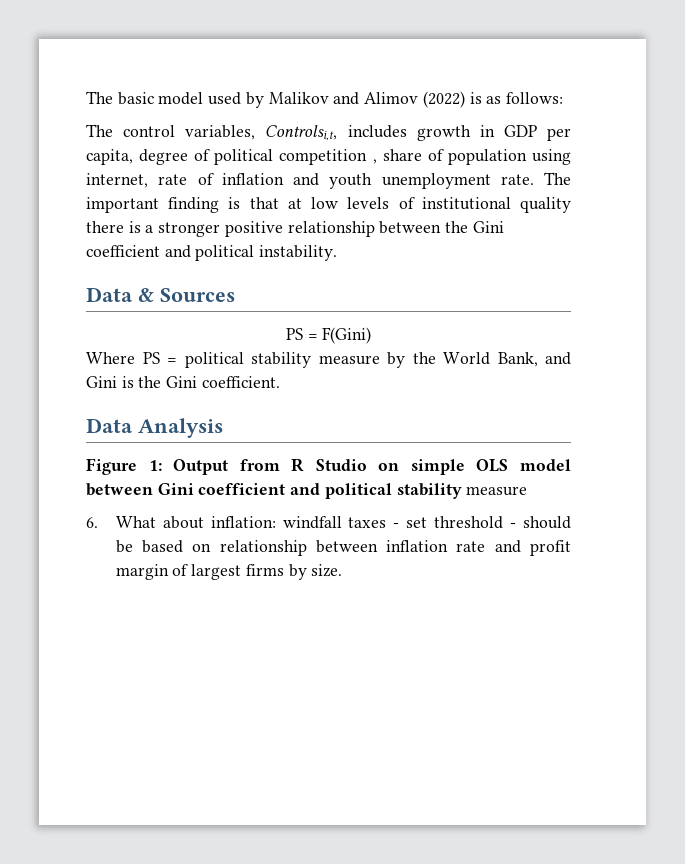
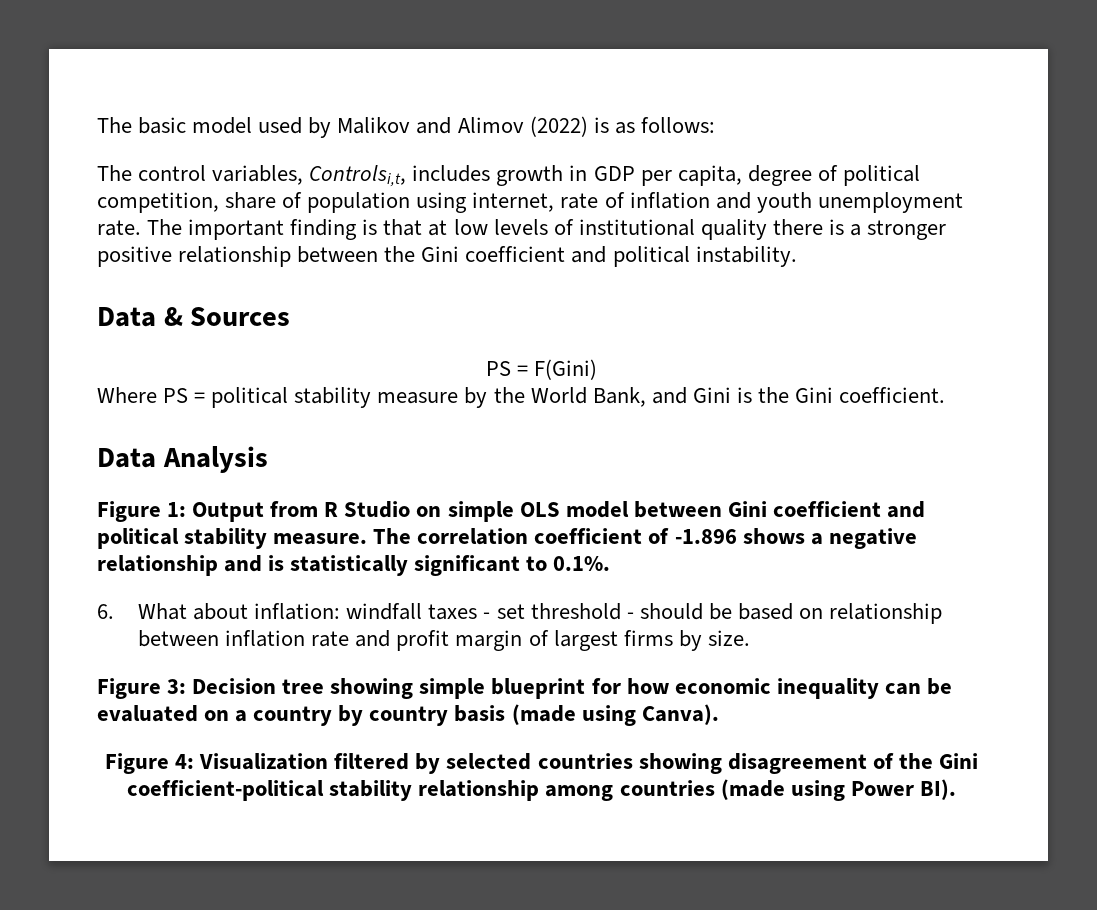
- The control variables, Controlsi,t, includes growth in GDP per capita, degree of political competition , share of population using internet, rate of inflation and youth unemployment rate.
+ The control variables, Controlsi,t, includes growth in GDP per capita, degree of political competition, share of population using internet, rate of inflation and youth unemployment rate.
- Figure 1: Output from R Studio on simple OLS model between Gini coefficient and political stability measure
+ Figure 1: Output from R Studio on simple OLS model between Gini coefficient and political stability measure. The correlation coefficient of -1.896 shows a negative relationship and is statistically significant to 0.1%.
+ Figure 3: Decision tree showing simple blueprint for how economic inequality can be evaluated on a country by country basis (made using Canva).
+ Figure 4: Visualization filtered by selected countries showing disagreement of the Gini coefficient-political stability relationship among countries (made using Power BI).

